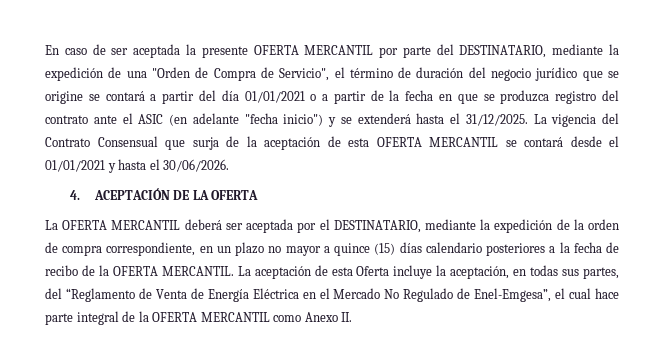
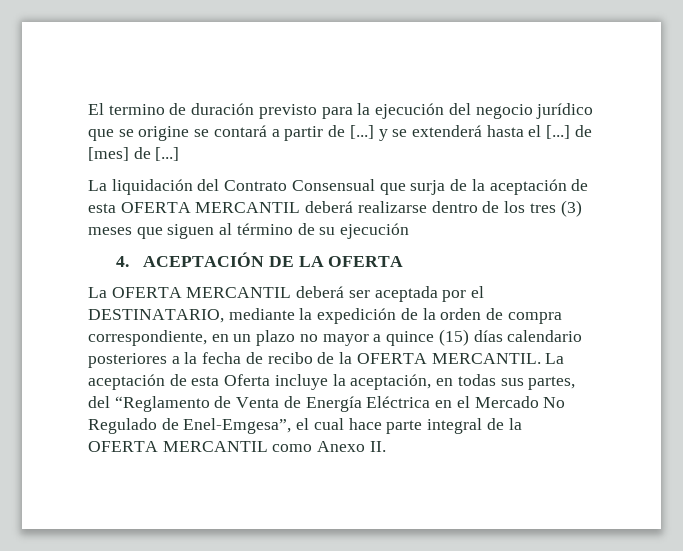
- En caso de ser aceptada la presente OFERTA MERCANTIL por parte del DESTINATARIO, mediante la expedición de una "Orden de Compra de Servicio", el término de duración del negocio jurídico que se origine se contará a partir del día 01/01/2021 o a partir de la fecha en que se produzca registro del contrato ante el ASIC (en adelante "fecha inicio") y se extenderá hasta el 31/12/2025. La vigencia del Contrato Consensual que surja de la aceptación de esta OFERTA MERCANTIL se contará desde el 01/01/2021 y hasta el 30/06/2026.
+ El termino de duración previsto para la ejecución del negocio jurídico que se origine se contará a partir de [...] y se extenderá hasta el [...] de [mes] de [...]
+ La liquidación del Contrato Consensual que surja de la aceptación de esta OFERTA MERCANTIL deberá realizarse dentro de los tres (3) meses que siguen al término de su ejecución

